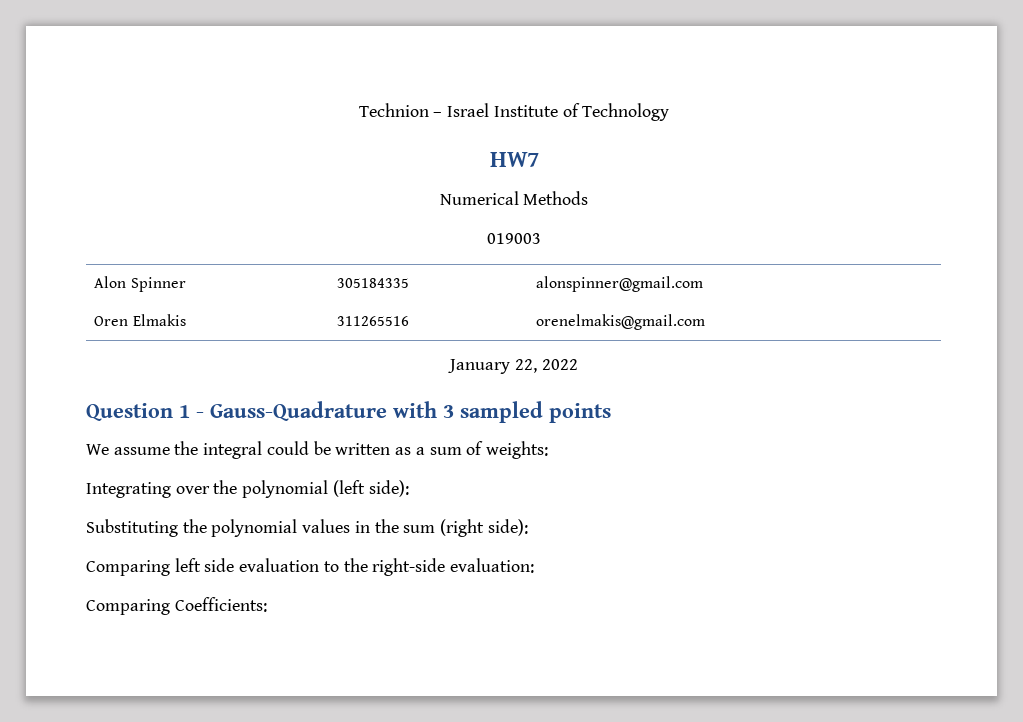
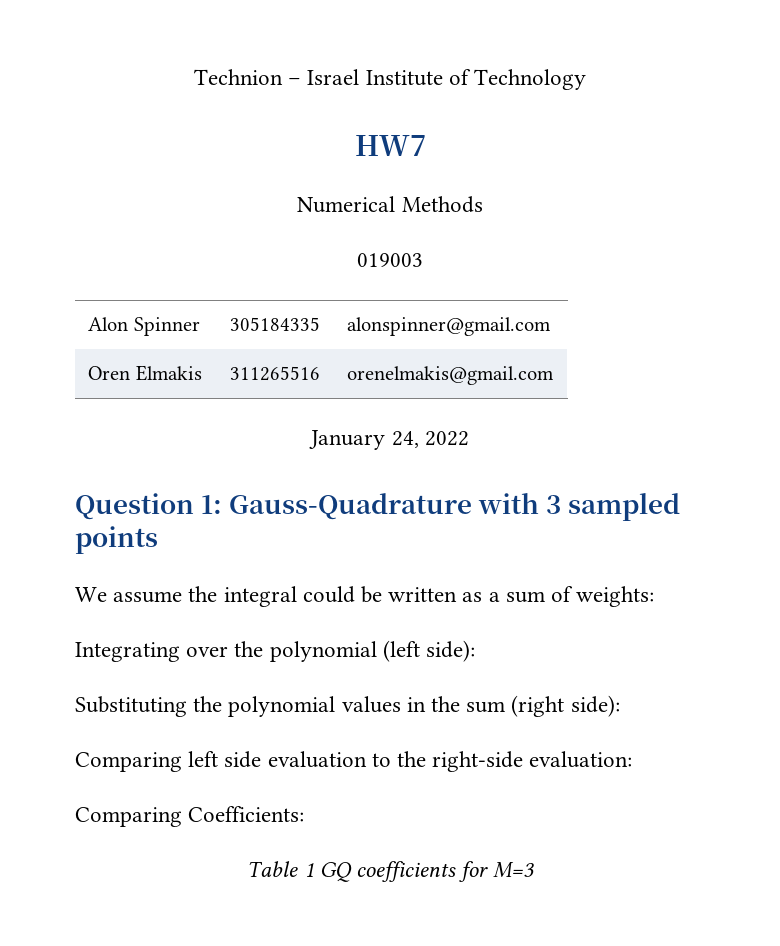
- January 22, 2022
+ January 24, 2022
- Question 1 - Gauss-Quadrature with 3 sampled points
+ Question 1: Gauss-Quadrature with 3 sampled points
+ Table 1 GQ coefficients for M=3

